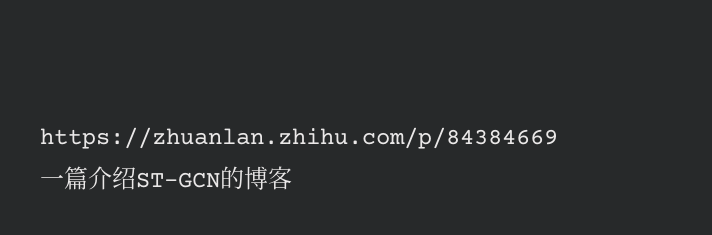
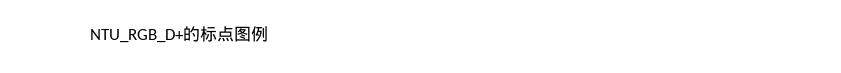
- https://zhuanlan.zhihu.com/p/84384669
- 一篇介绍ST-GCN的博客
+ NTU_RGB_D+的标点图例

